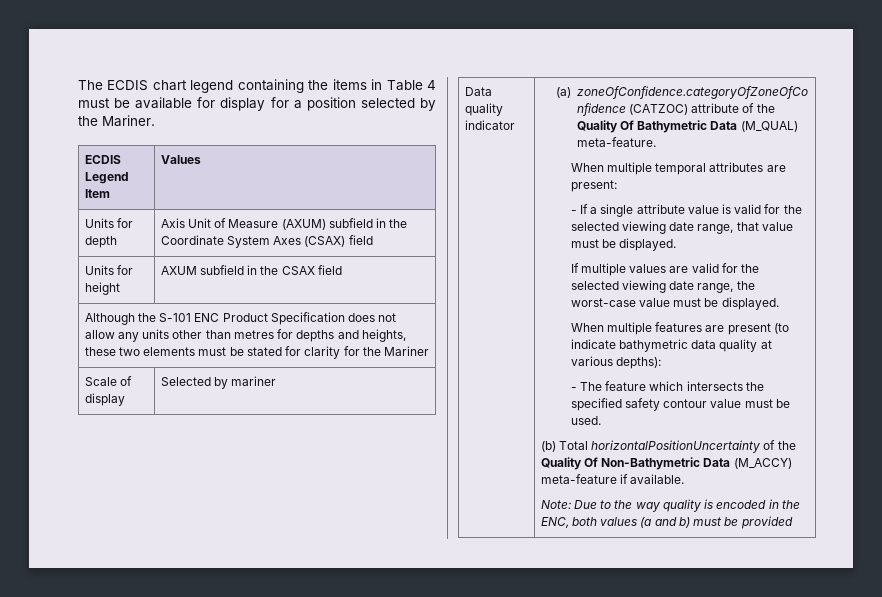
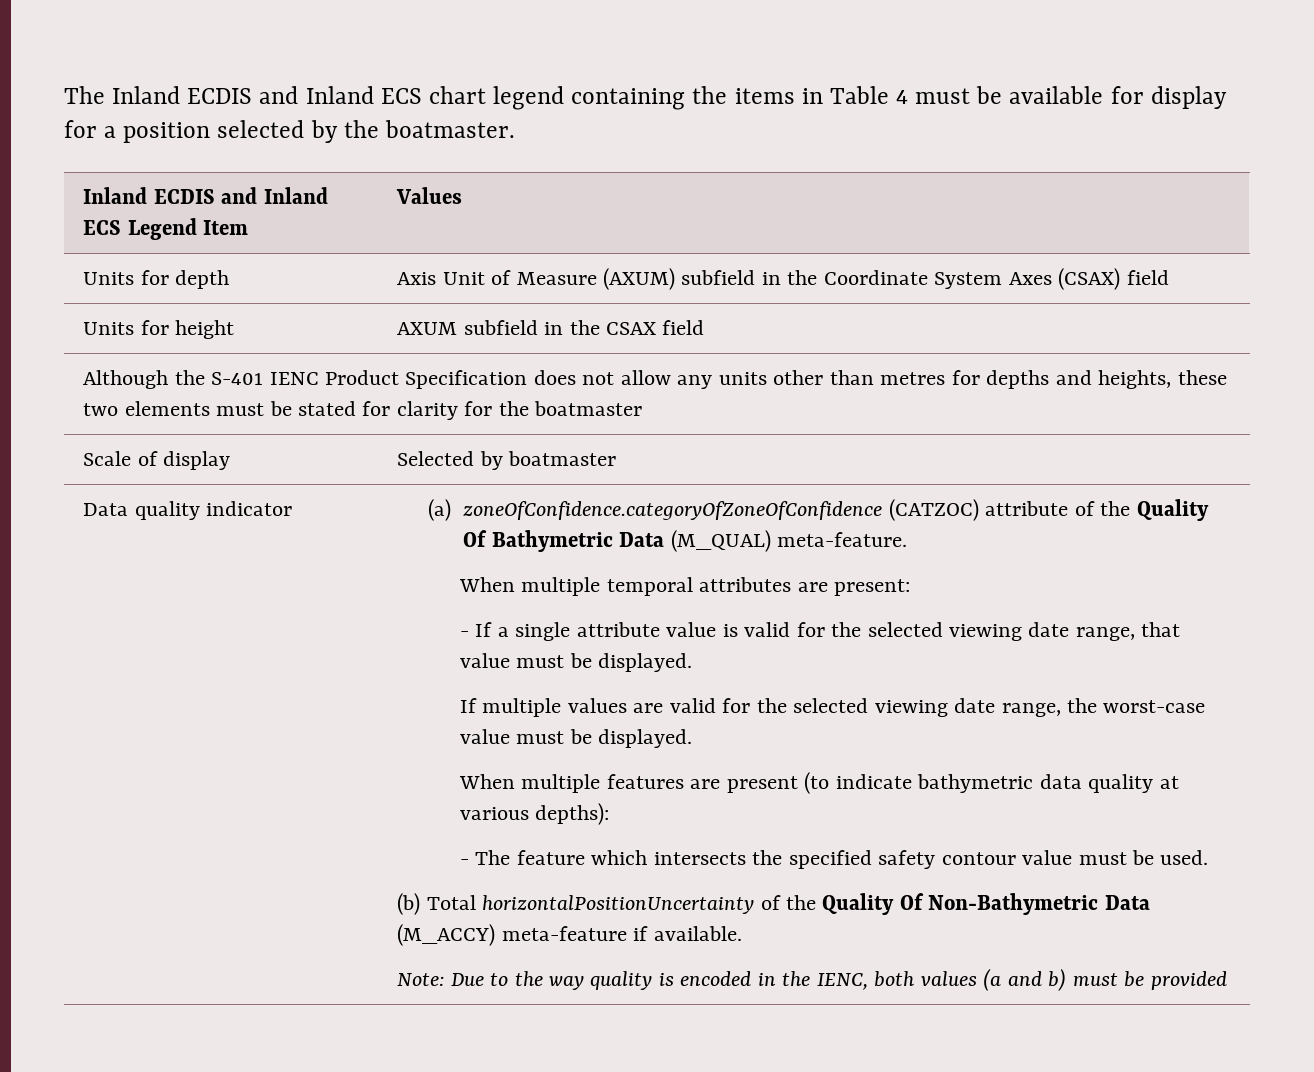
- The ECDIS chart legend containing the items in Table 4 must be available for display for a position selected by the Mariner.
- ECDIS Legend Item | Values
+ The Inland ECDIS and Inland ECS chart legend containing the items in Table 4 must be available for display for a position selected by the boatmaster.
+ Inland ECDIS and Inland ECS Legend Item | Values
- Although the S-101 ENC Product Specification does not allow any units other than metres for depths and heights, these two elements must be stated for clarity for the Mariner
+ Although the S-401 IENC Product Specification does not allow any units other than metres for depths and heights, these two elements must be stated for clarity for the boatmaster
- Scale of display | Selected by mariner
+ Scale of display | Selected by boatmaster
- Note: Due to the way quality is encoded in the ENC, both values (a and b) must be provided
+ Note: Due to the way quality is encoded in the IENC, both values (a and b) must be provided

